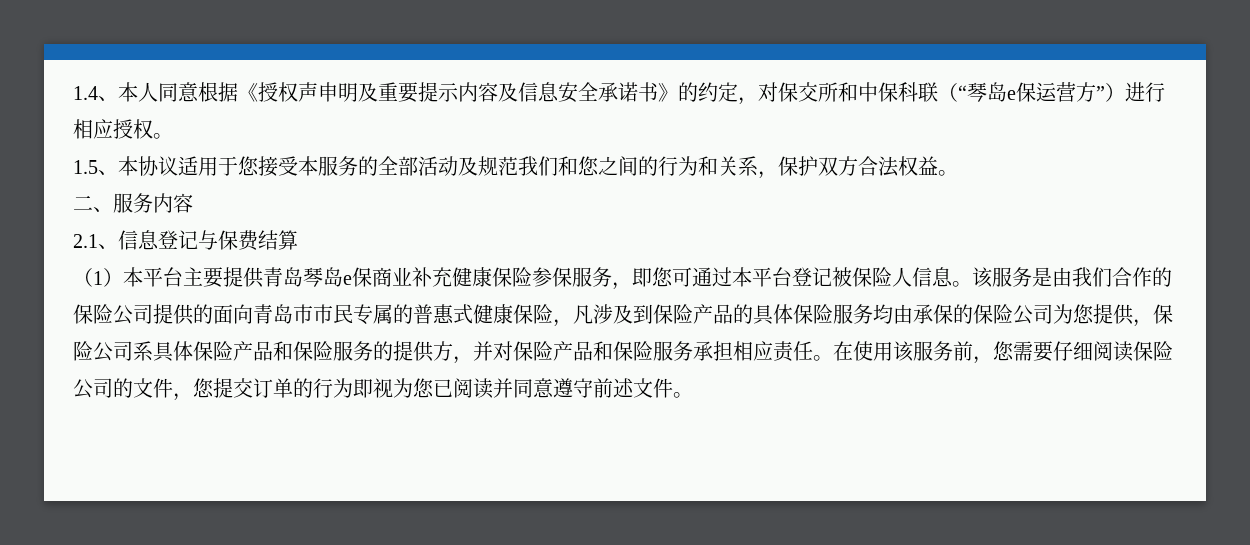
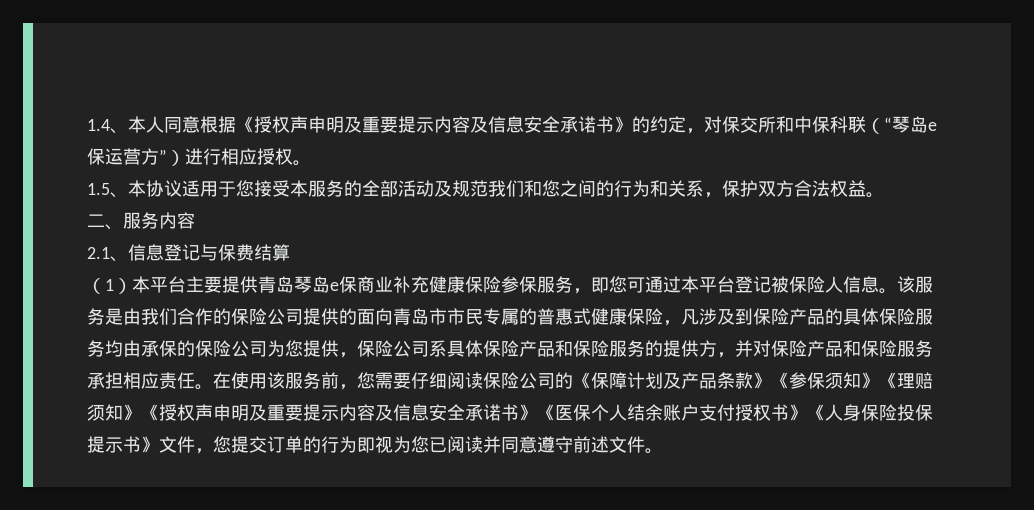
- 在使用该服务前，您需要仔细阅读保险公司的文件，您提交订单的行为即视为您已阅读并同意遵守前述文件。
+ 在使用该服务前，您需要仔细阅读保险公司的《保障计划及产品条款》《参保须知》《理赔须知》《授权声申明及重要提示内容及信息安全承诺书》《医保个人结余账户支付授权书》《人身保险投保提示书》文件，您提交订单的行为即视为您已阅读并同意遵守前述文件。

